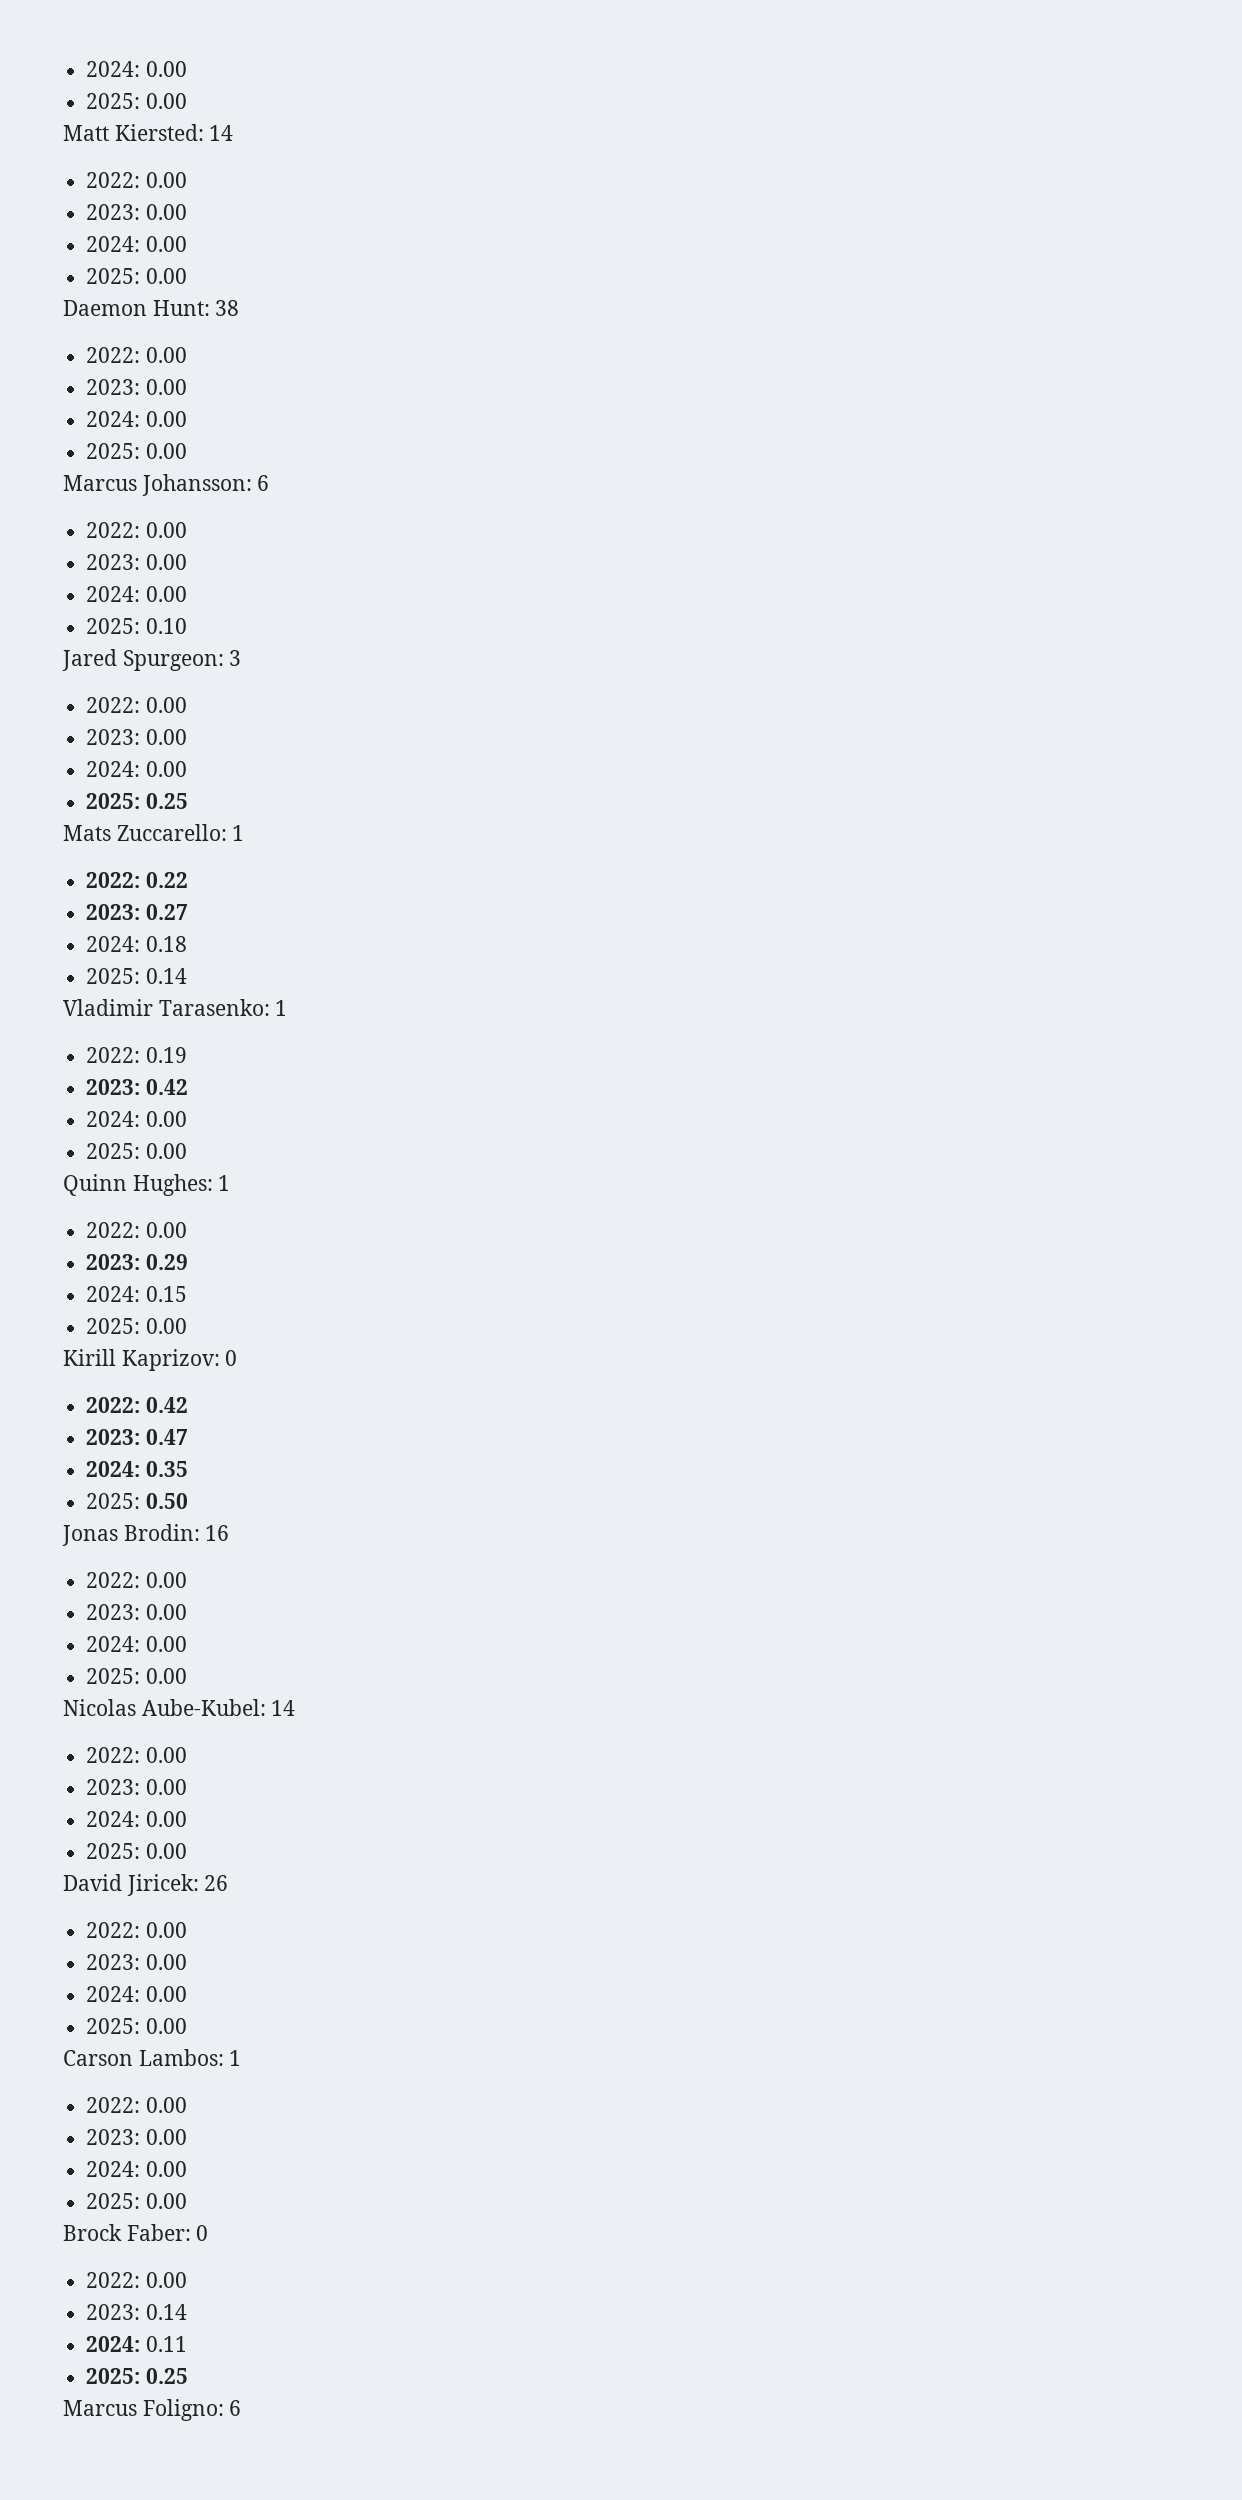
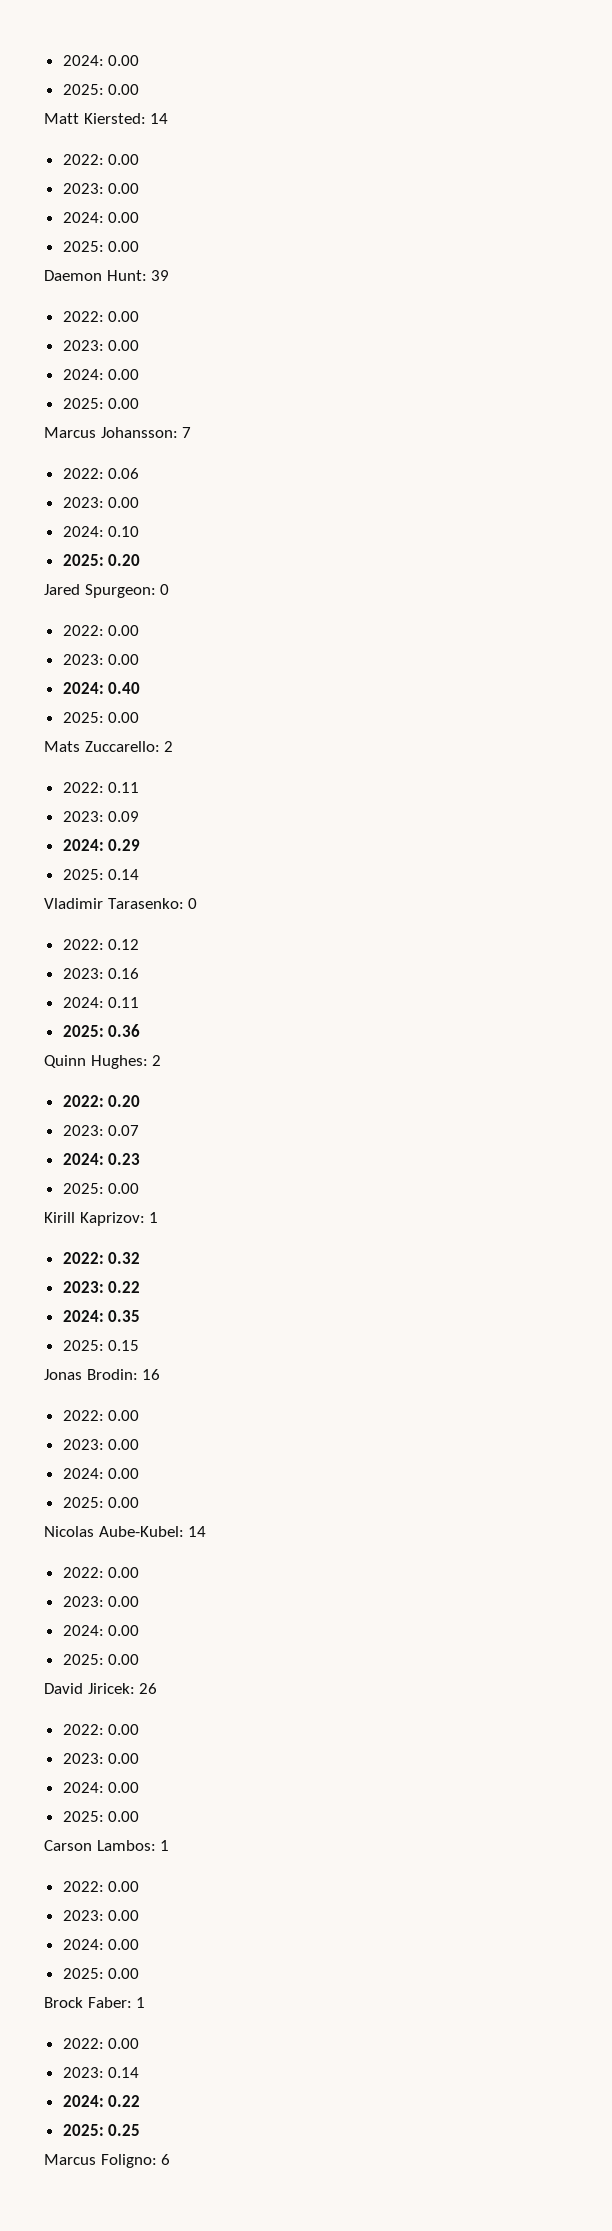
- Daemon Hunt: 38
+ Daemon Hunt: 39
- Marcus Johansson: 6
+ Marcus Johansson: 7
+ 2022: 0.06
+ 2023: 0.00
+ 2024: 0.10
+ 2025: 0.20
+ Jared Spurgeon: 0
  2022: 0.00
  2023: 0.00
- 2024: 0.00
- 2025: 0.10
- Jared Spurgeon: 3
- 2022: 0.00
- 2023: 0.00
- 2024: 0.00
- 2025: 0.25
+ 2024: 0.40
+ 2025: 0.00
- Mats Zuccarello: 1
- 2022: 0.22
- 2023: 0.27
- 2024: 0.18
+ Mats Zuccarello: 2
+ 2022: 0.11
+ 2023: 0.09
+ 2024: 0.29
- Vladimir Tarasenko: 1
- 2022: 0.19
- 2023: 0.42
- 2024: 0.00
- 2025: 0.00
+ Vladimir Tarasenko: 0
+ 2022: 0.12
+ 2023: 0.16
+ 2024: 0.11
+ 2025: 0.36
- Quinn Hughes: 1
- 2022: 0.00
- 2023: 0.29
- 2024: 0.15
+ Quinn Hughes: 2
+ 2022: 0.20
+ 2023: 0.07
+ 2024: 0.23
- Kirill Kaprizov: 0
- 2022: 0.42
- 2023: 0.47
+ Kirill Kaprizov: 1
+ 2022: 0.32
+ 2023: 0.22
- 2025: 0.50
+ 2025: 0.15
- Brock Faber: 0
+ Brock Faber: 1
- 2024: 0.11
+ 2024: 0.22

